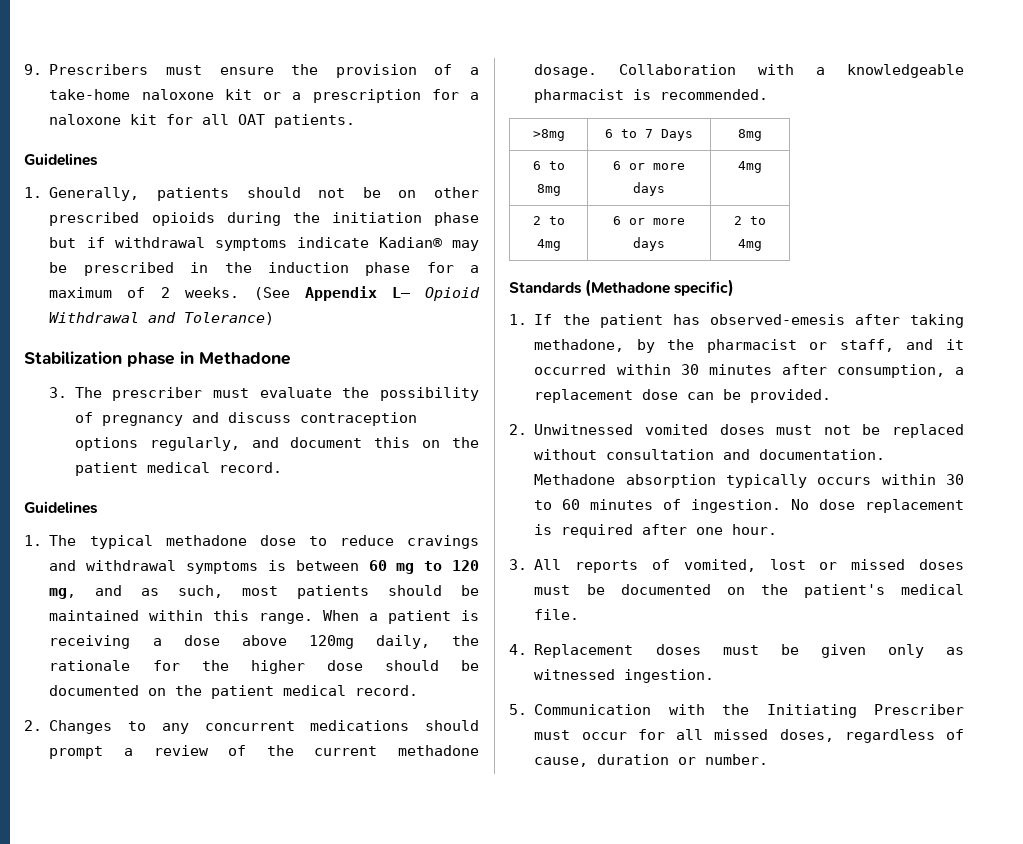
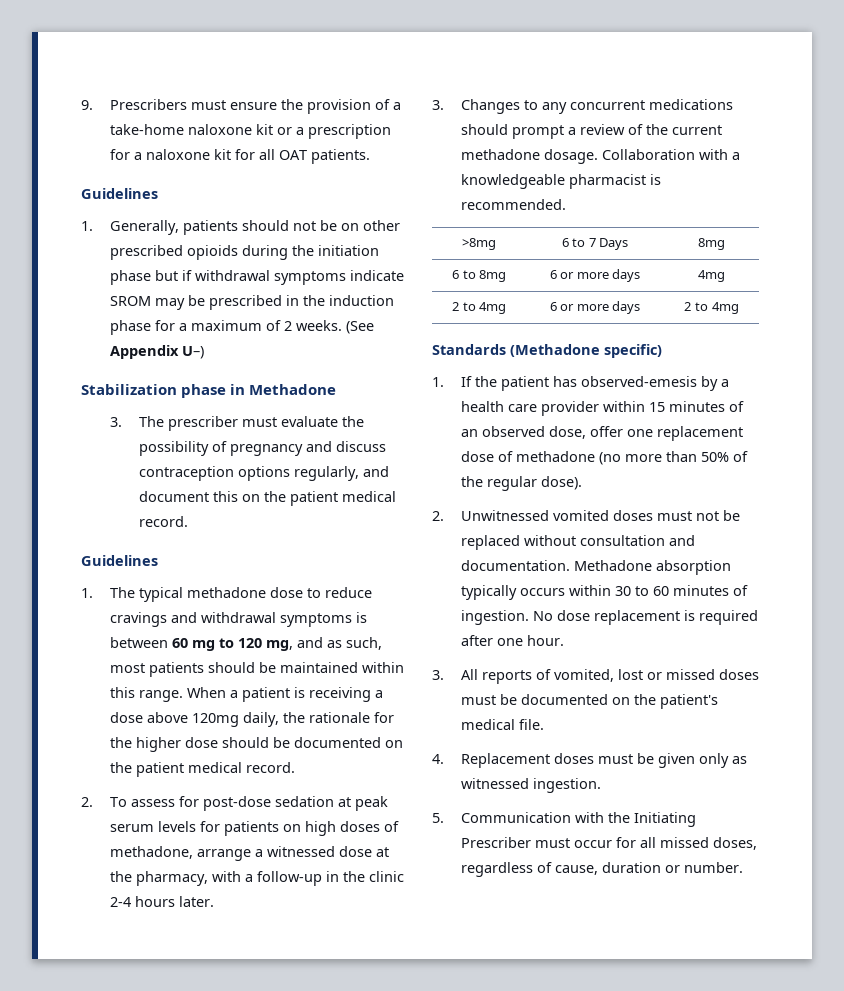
- 1. Generally, patients should not be on other prescribed opioids during the initiation phase but if withdrawal symptoms indicate Kadian® may be prescribed in the induction phase for a maximum of 2 weeks.
+ 1. Generally, patients should not be on other prescribed opioids during the initiation phase but if withdrawal symptoms indicate SROM may be prescribed in the induction phase for a maximum of 2 weeks.
- (See Appendix L– Opioid Withdrawal and Tolerance)
+ (See Appendix U–)
- 2. Changes to any concurrent medications should prompt a review of the current methadone dosage.
+ 2. To assess for post-dose sedation at peak serum levels for patients on high doses of methadone, arrange a witnessed dose at the pharmacy, with a follow-up in the clinic 2-4 hours later.
+ 3. Changes to any concurrent medications should prompt a review of the current methadone dosage.
- 1. If the patient has observed-emesis after taking methadone, by the pharmacist or staff, and it occurred within 30 minutes after consumption, a replacement dose can be provided.
+ 1. If the patient has observed-emesis by a health care provider within 15 minutes of an observed dose, offer one replacement dose of methadone (no more than 50% of the regular dose).

